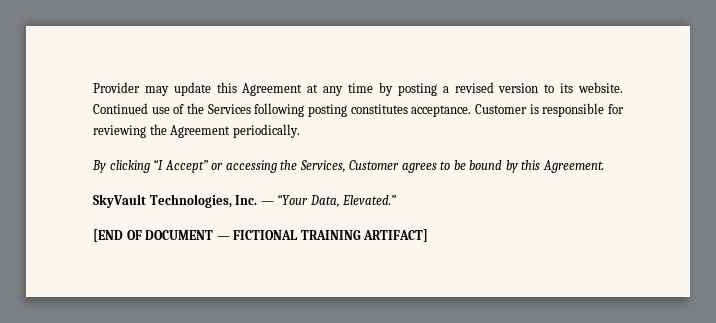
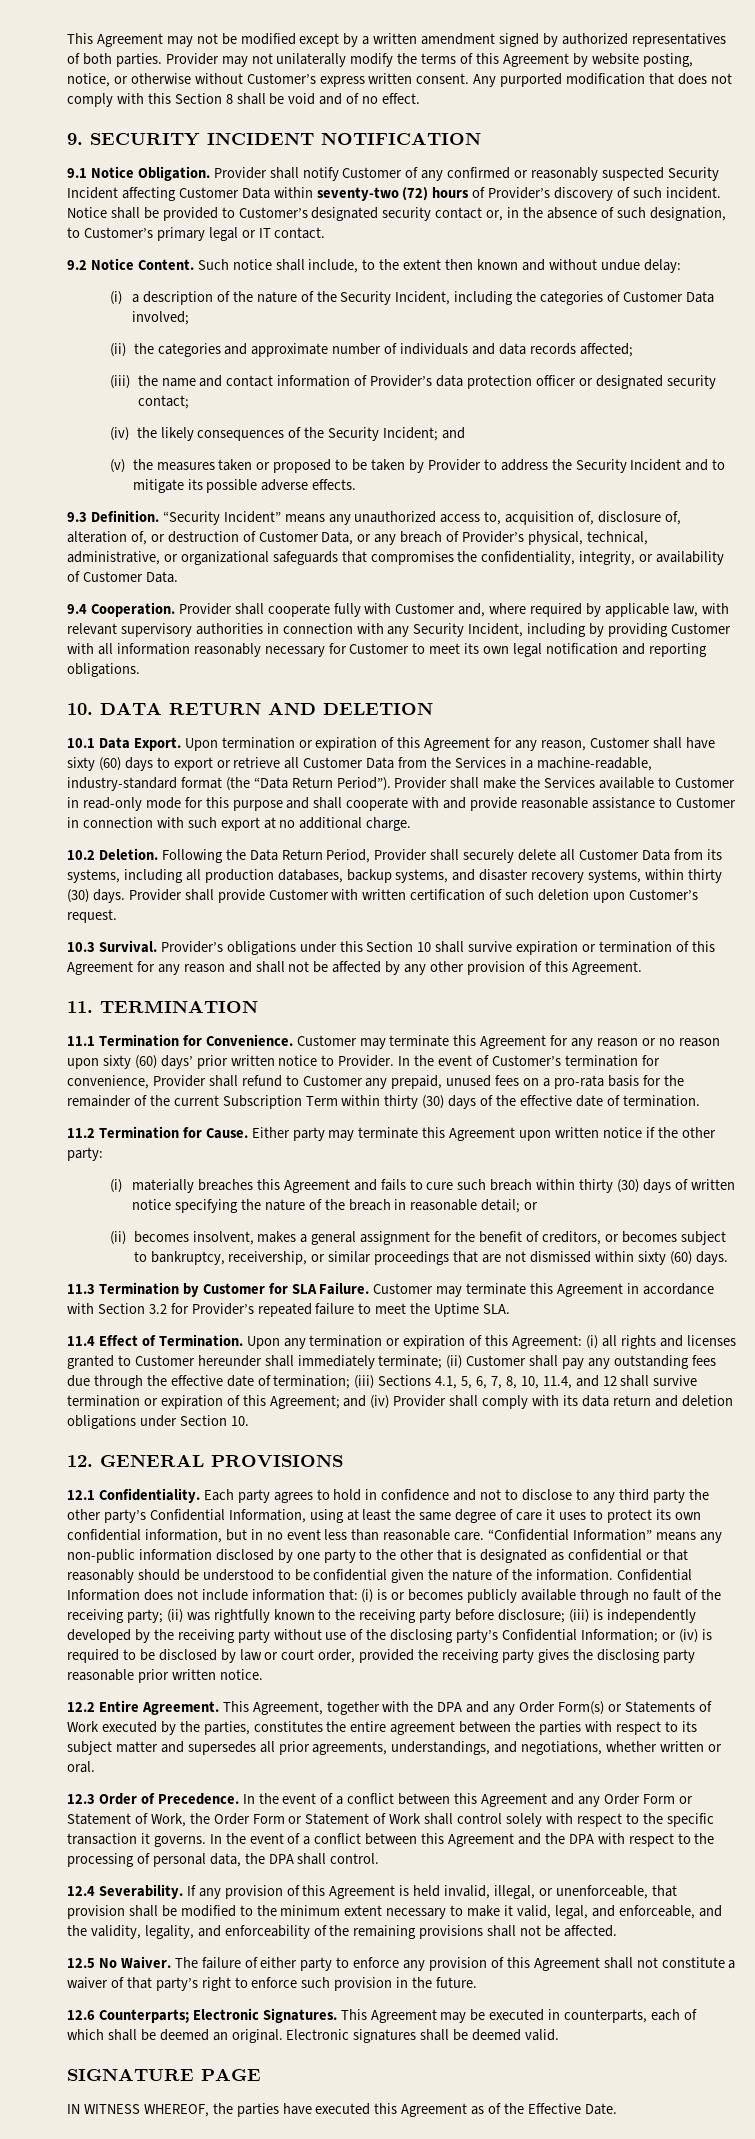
- Provider may update this Agreement at any time by posting a revised version to its website. Continued use of the Services following posting constitutes acceptance. Customer is responsible for reviewing the Agreement periodically.
- By clicking “I Accept” or accessing the Services, Customer agrees to be bound by this Agreement.
- SkyVault Technologies, Inc. — “Your Data, Elevated.”
- [END OF DOCUMENT — FICTIONAL TRAINING ARTIFACT]
+ This Agreement may not be modified except by a written amendment signed by authorized representatives of both parties. Provider may not unilaterally modify the terms of this Agreement by website posting, notice, or otherwise without Customer’s express written consent. Any purported modification that does not comply with this Section 8 shall be void and of no effect.
+ 9. SECURITY INCIDENT NOTIFICATION
+ 9.1 Notice Obligation. Provider shall notify Customer of any confirmed or reasonably suspected Security Incident affecting Customer Data within seventy-two (72) hours of Provider’s discovery of such incident. Notice shall be provided to Customer’s designated security contact or, in the absence of such designation, to Customer’s primary legal or IT contact.
+ 9.2 Notice Content. Such notice shall include, to the extent then known and without undue delay:
+ (i) a description of the nature of the Security Incident, including the categories of Customer Data involved;
+ (ii) the categories and approximate number of individuals and data records affected;
+ (iii) the name and contact information of Provider’s data protection officer or designated security contact;
+ (iv) the likely consequences of the Security Incident; and
+ (v) the measures taken or proposed to be taken by Provider to address the Security Incident and to mitigate its possible adverse effects.
+ 9.3 Definition. “Security Incident” means any unauthorized access to, acquisition of, disclosure of, alteration of, or destruction of Customer Data, or any breach of Provider’s physical, technical, administrative, or organizational safeguards that compromises the confidentiality, integrity, or availability of Customer Data.
+ 9.4 Cooperation. Provider shall cooperate fully with Customer and, where required by applicable law, with relevant supervisory authorities in connection with any Security Incident, including by providing Customer with all information reasonably necessary for Customer to meet its own legal notification and reporting obligations.
+ 10. DATA RETURN AND DELETION
+ 10.1 Data Export. Upon termination or expiration of this Agreement for any reason, Customer shall have sixty (60) days to export or retrieve all Customer Data from the Services in a machine-readable, industry-standard format (the “Data Return Period”). Provider shall make the Services available to Customer in read-only mode for this purpose and shall cooperate with and provide reasonable assistance to Customer in connection with such export at no additional charge.
+ 10.2 Deletion. Following the Data Return Period, Provider shall securely delete all Customer Data from its systems, including all production databases, backup systems, and disaster recovery systems, within thirty (30) days. Provider shall provide Customer with written certification of such deletion upon Customer’s request.
+ 10.3 Survival. Provider’s obligations under this Section 10 shall survive expiration or termination of this Agreement for any reason and shall not be affected by any other provision of this Agreement.
+ 11. TERMINATION
+ 11.1 Termination for Convenience. Customer may terminate this Agreement for any reason or no reason upon sixty (60) days’ prior written notice to Provider. In the event of Customer’s termination for convenience, Provider shall refund to Customer any prepaid, unused fees on a pro-rata basis for the remainder of the current Subscription Term within thirty (30) days of the effective date of termination.
+ 11.2 Termination for Cause. Either party may terminate this Agreement upon written notice if the other party:
+ (i) materially breaches this Agreement and fails to cure such breach within thirty (30) days of written notice specifying the nature of the breach in reasonable detail; or
+ (ii) becomes insolvent, makes a general assignment for the benefit of creditors, or becomes subject to bankruptcy, receivership, or similar proceedings that are not dismissed within sixty (60) days.
+ 11.3 Termination by Customer for SLA Failure. Customer may terminate this Agreement in accordance with Section 3.2 for Provider’s repeated failure to meet the Uptime SLA.
+ 11.4 Effect of Termination. Upon any termination or expiration of this Agreement: (i) all rights and licenses granted to Customer hereunder shall immediately terminate; (ii) Customer shall pay any outstanding fees due through the effective date of termination; (iii) Sections 4.1, 5, 6, 7, 8, 10, 11.4, and 12 shall survive termination or expiration of this Agreement; and (iv) Provider shall comply with its data return and deletion obligations under Section 10.
+ 12. GENERAL PROVISIONS
+ 12.1 Confidentiality. Each party agrees to hold in confidence and not to disclose to any third party the other party’s Confidential Information, using at least the same degree of care it uses to protect its own confidential information, but in no event less than reasonable care. “Confidential Information” means any non-public information disclosed by one party to the other that is designated as confidential or that reasonably should be understood to be confidential given the nature of the information. Confidential Information does not include information that: (i) is or becomes publicly available through no fault of the receiving party; (ii) was rightfully known to the receiving party before disclosure; (iii) is independently developed by the receiving party without use of the disclosing party’s Confidential Information; or (iv) is required to be disclosed by law or court order, provided the receiving party gives the disclosing party reasonable prior written notice.
+ 12.2 Entire Agreement. This Agreement, together with the DPA and any Order Form(s) or Statements of Work executed by the parties, constitutes the entire agreement between the parties with respect to its subject matter and supersedes all prior agreements, understandings, and negotiations, whether written or oral.
+ 12.3 Order of Precedence. In the event of a conflict between this Agreement and any Order Form or Statement of Work, the Order Form or Statement of Work shall control solely with respect to the specific transaction it governs. In the event of a conflict between this Agreement and the DPA with respect to the processing of personal data, the DPA shall control.
+ 12.4 Severability. If any provision of this Agreement is held invalid, illegal, or unenforceable, that provision shall be modified to the minimum extent necessary to make it valid, legal, and enforceable, and the validity, legality, and enforceability of the remaining provisions shall not be affected.
+ 12.5 No Waiver. The failure of either party to enforce any provision of this Agreement shall not constitute a waiver of that party’s right to enforce such provision in the future.
+ 12.6 Counterparts; Electronic Signatures. This Agreement may be executed in counterparts, each of which shall be deemed an original. Electronic signatures shall be deemed valid.
+ SIGNATURE PAGE
+ IN WITNESS WHEREOF, the parties have executed this Agreement as of the Effective Date.

